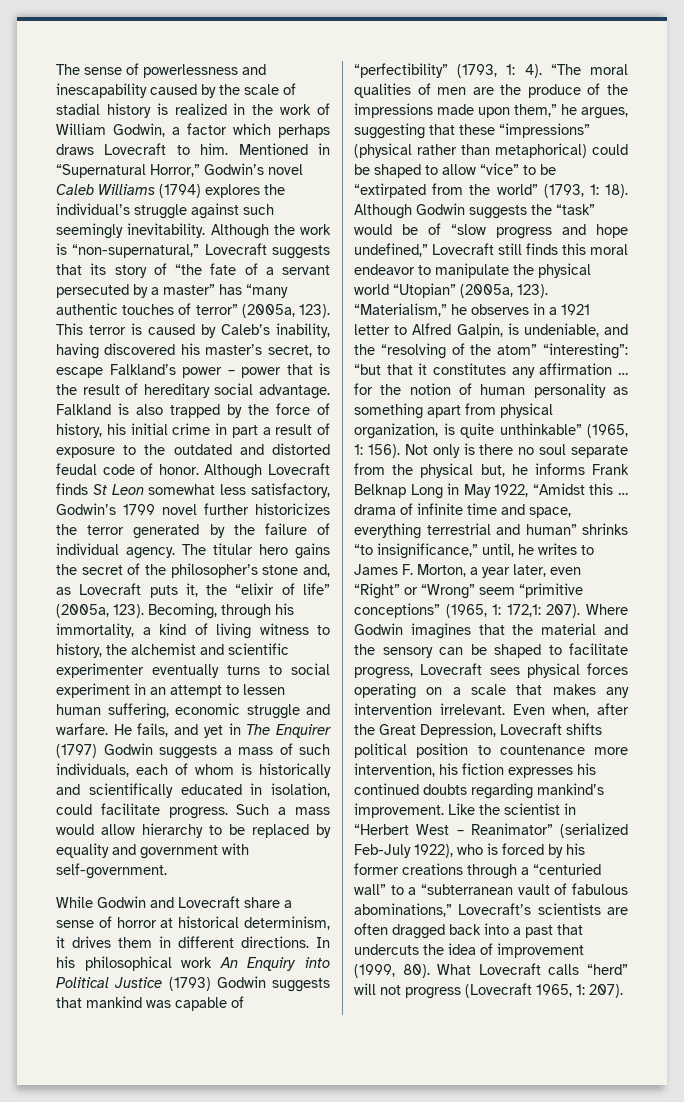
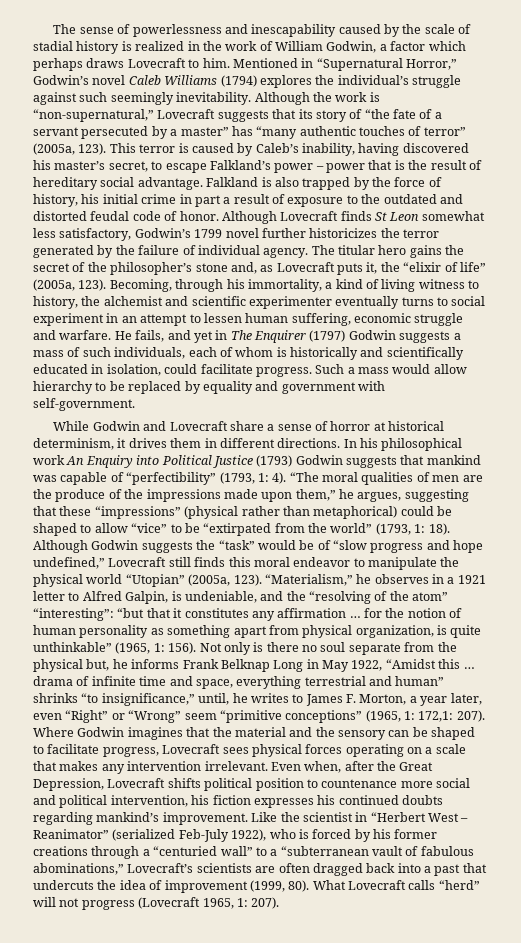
- Even when, after the Great Depression, Lovecraft shifts political position to countenance more intervention, his fiction expresses his continued doubts regarding mankind’s improvement.
+ Even when, after the Great Depression, Lovecraft shifts political position to countenance more social and political intervention, his fiction expresses his continued doubts regarding mankind’s improvement.

